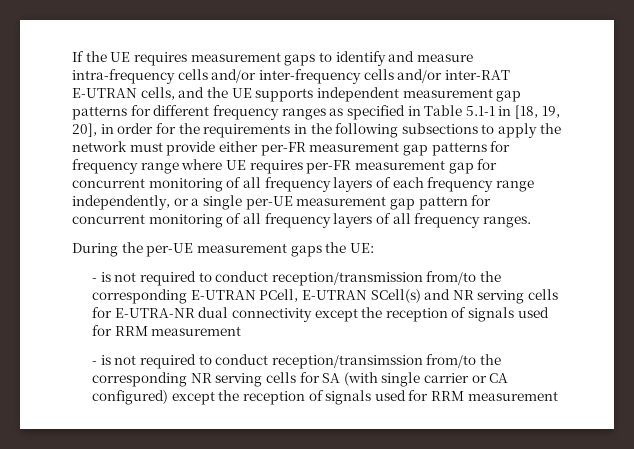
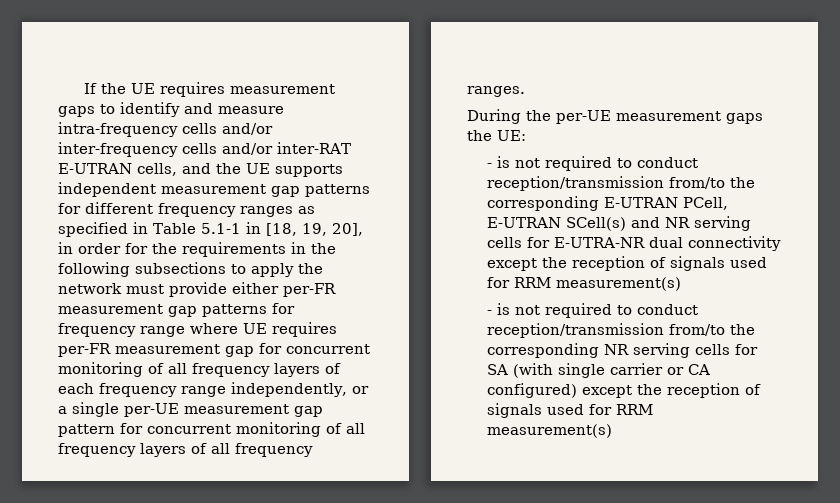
- - is not required to conduct reception/transmission from/to the corresponding E-UTRAN PCell, E-UTRAN SCell(s) and NR serving cells for E-UTRA-NR dual connectivity except the reception of signals used for RRM measurement
- - is not required to conduct reception/transimssion from/to the corresponding NR serving cells for SA (with single carrier or CA configured) except the reception of signals used for RRM measurement
+ - is not required to conduct reception/transmission from/to the corresponding E-UTRAN PCell, E-UTRAN SCell(s) and NR serving cells for E-UTRA-NR dual connectivity except the reception of signals used for RRM measurement(s)
+ - is not required to conduct reception/transmission from/to the corresponding NR serving cells for SA (with single carrier or CA configured) except the reception of signals used for RRM measurement(s)

